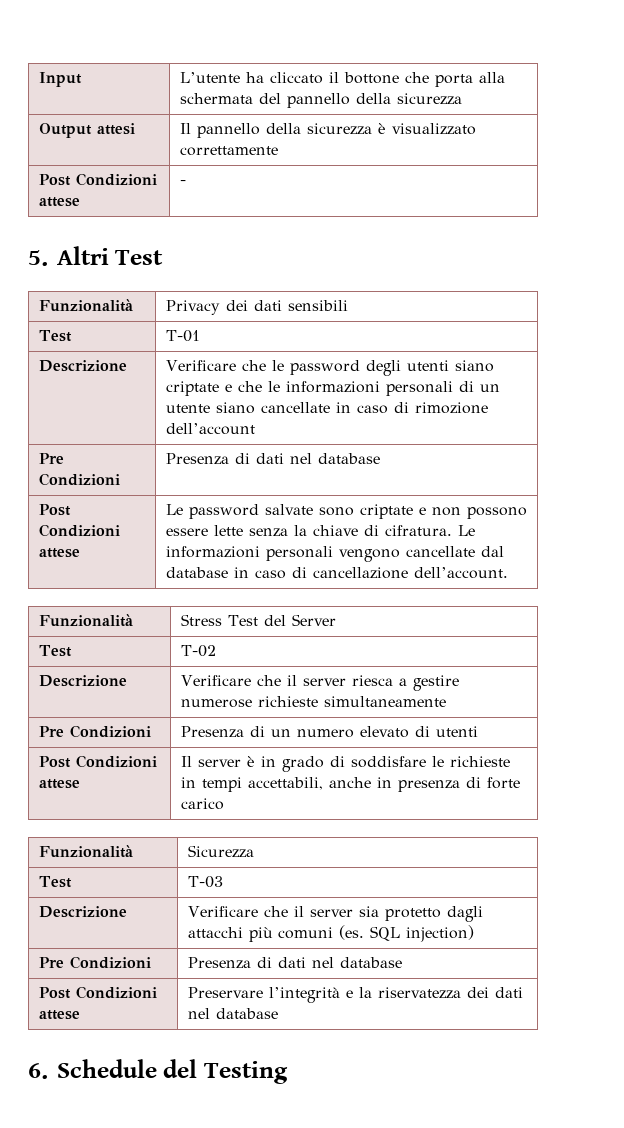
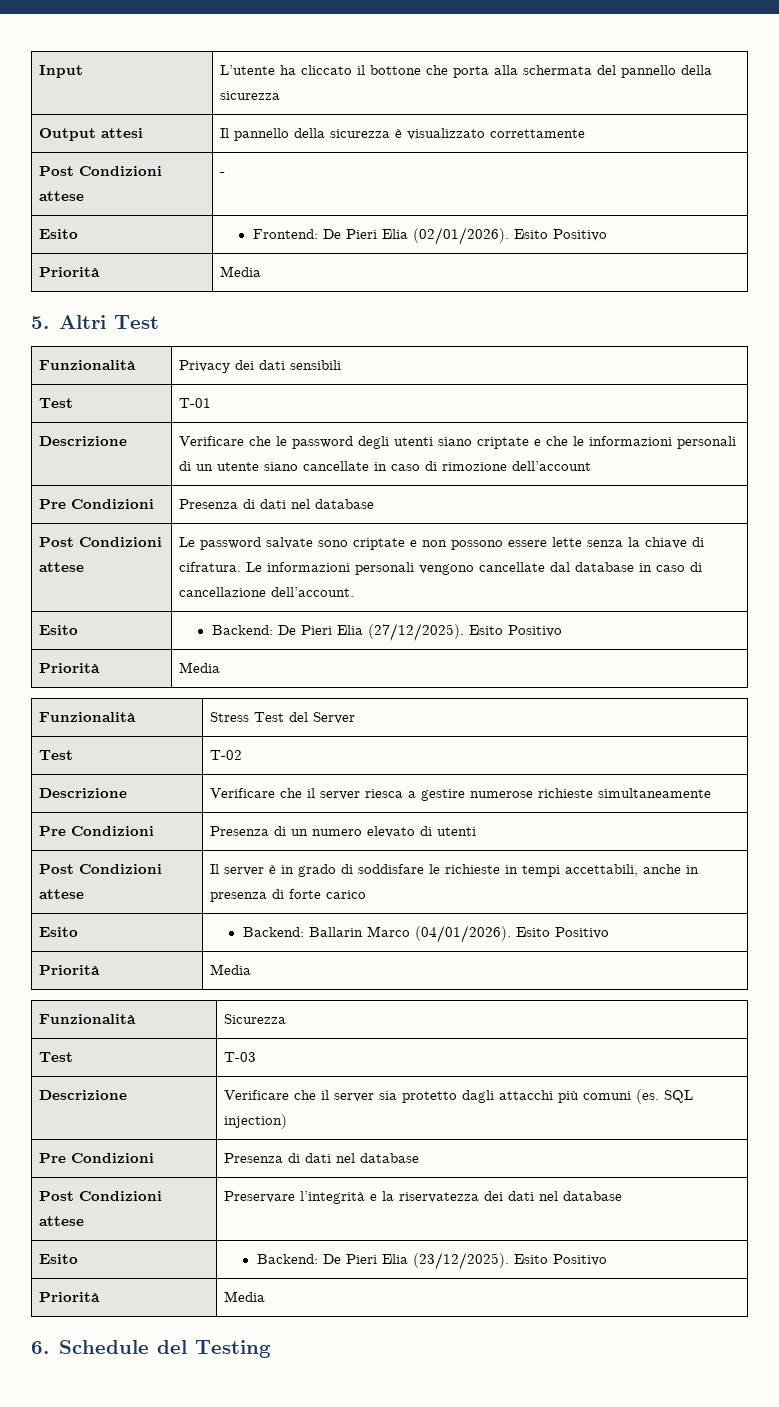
+ Esito | Frontend: De Pieri Elia (02/01/2026). Esito Positivo
+ Priorità | Media
+ Esito | Backend: De Pieri Elia (27/12/2025). Esito Positivo
+ Priorità | Media
+ Esito | Backend: Ballarin Marco (04/01/2026). Esito Positivo
+ Priorità | Media
+ Esito | Backend: De Pieri Elia (23/12/2025). Esito Positivo
+ Priorità | Media

